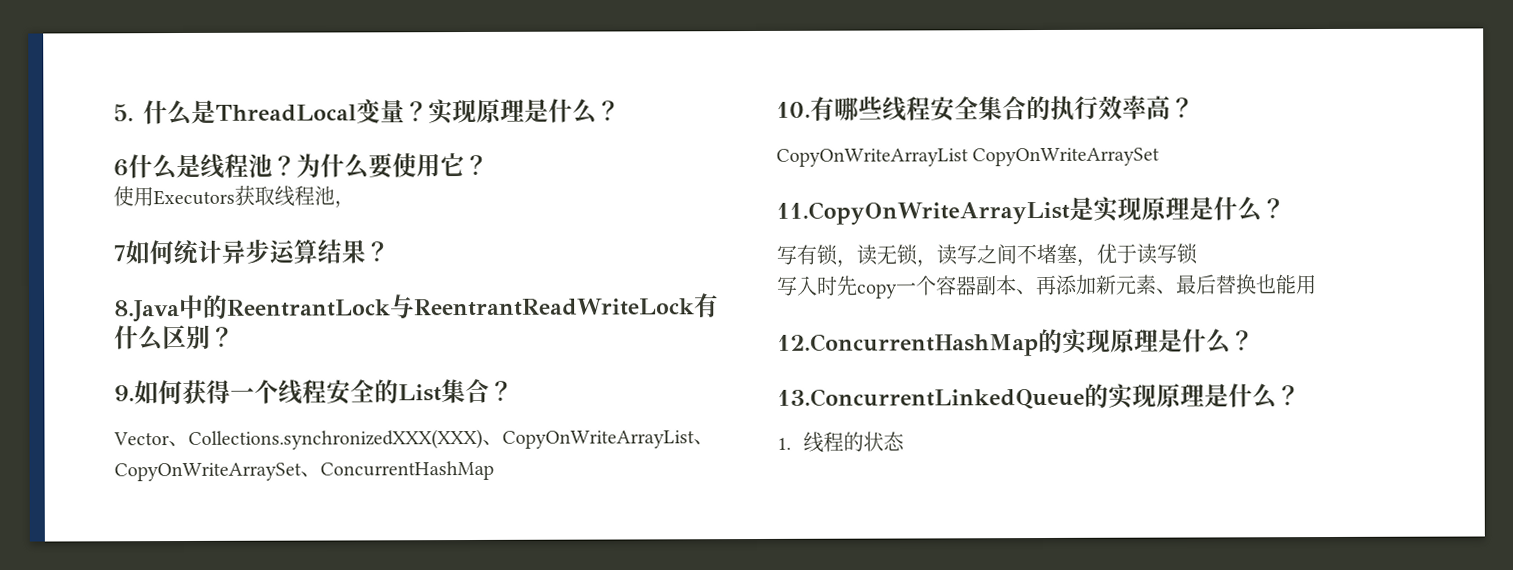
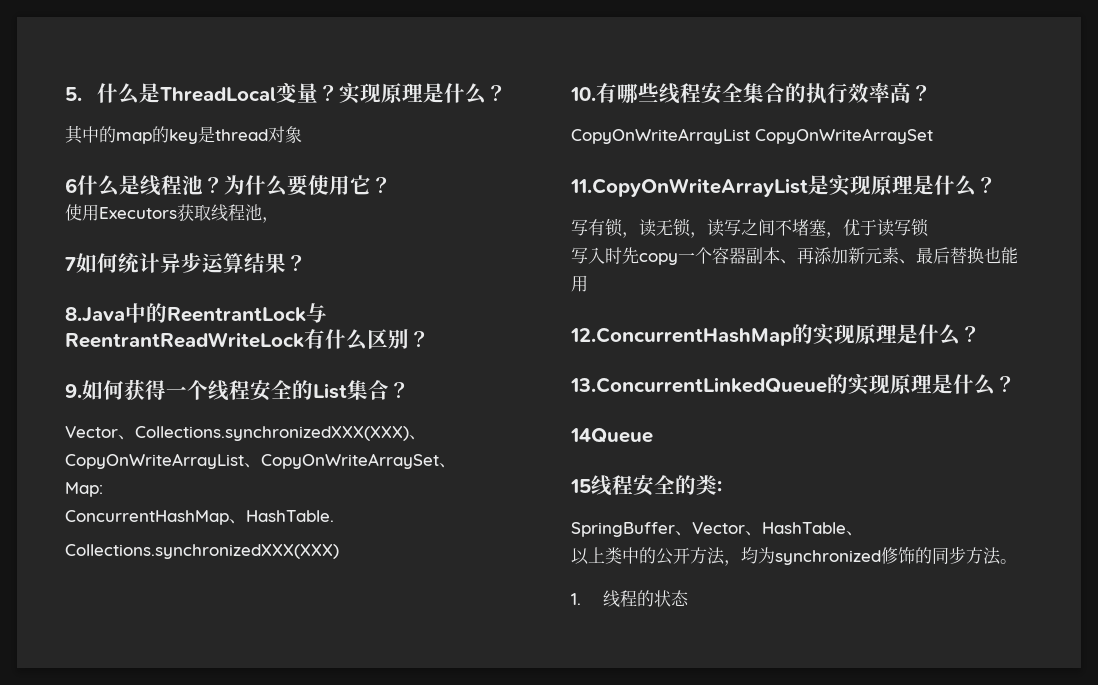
+ 其中的map的key是thread对象
- Vector、Collections.synchronizedXXX(XXX)、CopyOnWriteArrayList、CopyOnWriteArraySet、ConcurrentHashMap
+ Vector、Collections.synchronizedXXX(XXX)、CopyOnWriteArrayList、CopyOnWriteArraySet、
+ Map:
+ ConcurrentHashMap、HashTable.
+ Collections.synchronizedXXX(XXX)
+ 14Queue
+ 15线程安全的类:
+ SpringBuffer、Vector、HashTable、
+ 以上类中的公开方法，均为synchronized修饰的同步方法。

